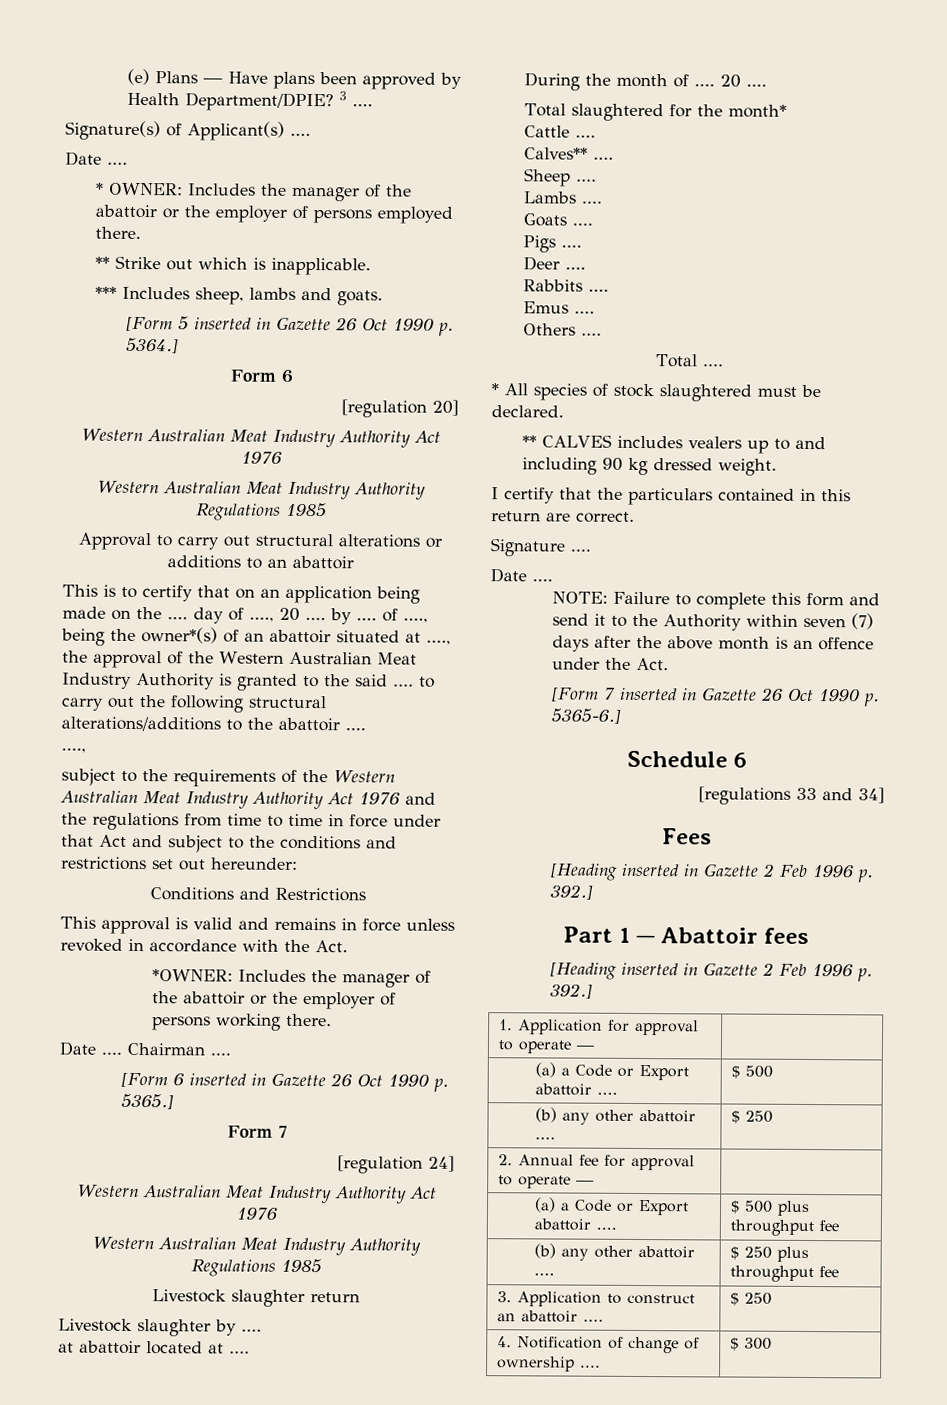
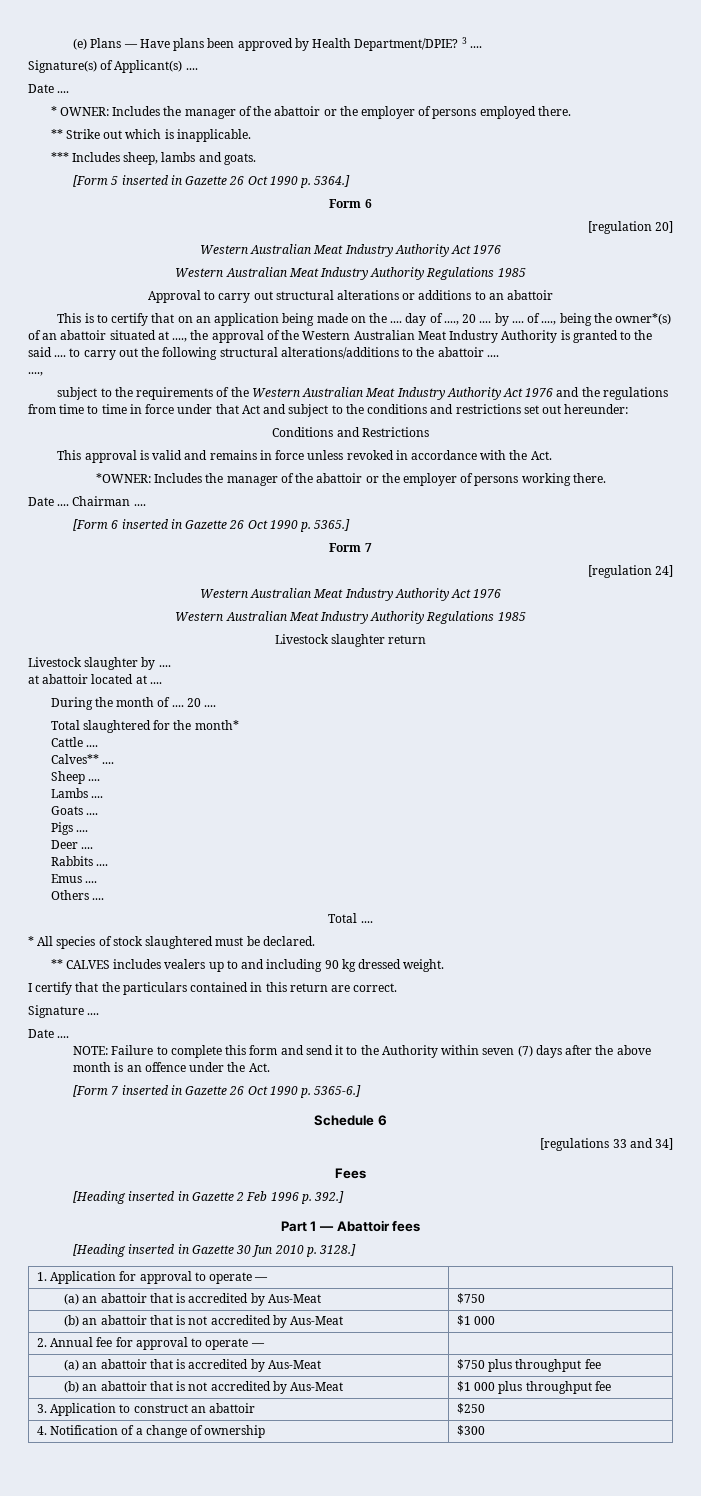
  Part 1 — Abattoir fees
- [Heading inserted in Gazette 2 Feb 1996 p. 392.]
+ [Heading inserted in Gazette 30 Jun 2010 p. 3128.]
  1. Application for approval to operate — |
- (a) a Code or Export abattoir .... | $ 500
- (b) any other abattoir .... | $ 250
+ (a) an abattoir that is accredited by Aus-Meat | $750
+ (b) an abattoir that is not accredited by Aus-Meat | $1 000
- (a) a Code or Export abattoir .... | $ 500 plus throughput fee
- (b) any other abattoir .... | $ 250 plus throughput fee
+ (a) an abattoir that is accredited by Aus-Meat | $750 plus throughput fee
+ (b) an abattoir that is not accredited by Aus-Meat | $1 000 plus throughput fee
- 3. Application to construct an abattoir .... | $ 250
+ 3. Application to construct an abattoir | $250
- 4. Notification of change of ownership .... | $ 300
+ 4. Notification of a change of ownership | $300

